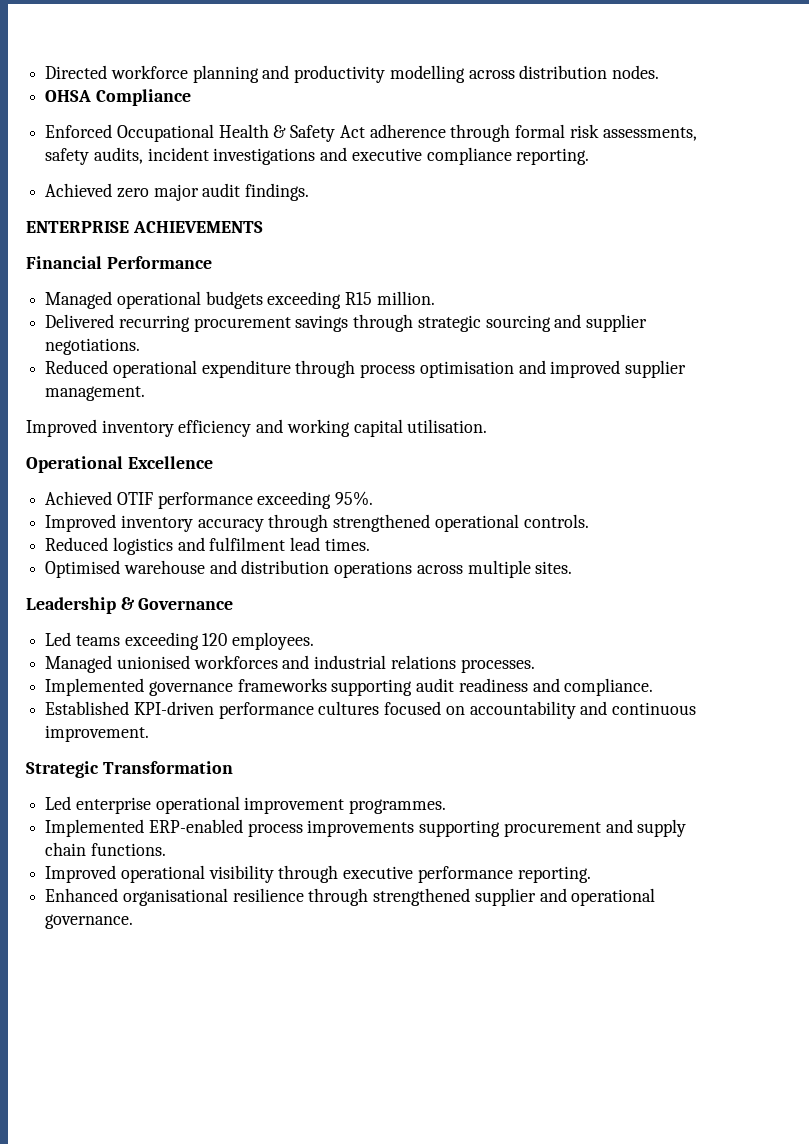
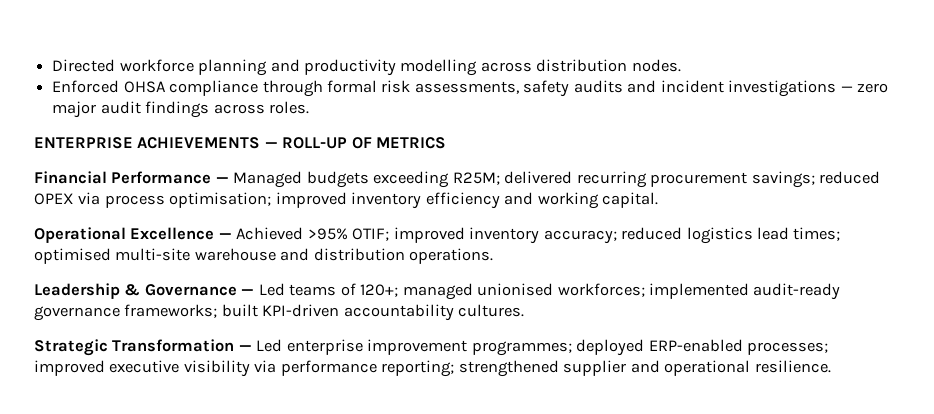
- OHSA Compliance
- Enforced Occupational Health & Safety Act adherence through formal risk assessments, safety audits, incident investigations and executive compliance reporting.
- Achieved zero major audit findings.
- ENTERPRISE ACHIEVEMENTS
- Financial Performance
- Managed operational budgets exceeding R15 million.
- Delivered recurring procurement savings through strategic sourcing and supplier negotiations.
- Reduced operational expenditure through process optimisation and improved supplier management.
- Improved inventory efficiency and working capital utilisation.
+ Enforced OHSA compliance through formal risk assessments, safety audits and incident investigations — zero major audit findings across roles.
+ ENTERPRISE ACHIEVEMENTS — ROLL-UP OF METRICS
+ Financial Performance — Managed budgets exceeding R25M; delivered recurring procurement savings; reduced OPEX via process optimisation; improved inventory efficiency and working capital.
- Operational Excellence
- Achieved OTIF performance exceeding 95%.
- Improved inventory accuracy through strengthened operational controls.
- Reduced logistics and fulfilment lead times.
- Optimised warehouse and distribution operations across multiple sites.
+ Operational Excellence — Achieved >95% OTIF; improved inventory accuracy; reduced logistics lead times; optimised multi-site warehouse and distribution operations.
- Leadership & Governance
- Led teams exceeding 120 employees.
- Managed unionised workforces and industrial relations processes.
- Implemented governance frameworks supporting audit readiness and compliance.
- Established KPI-driven performance cultures focused on accountability and continuous improvement.
+ Leadership & Governance — Led teams of 120+; managed unionised workforces; implemented audit-ready governance frameworks; built KPI-driven accountability cultures.
- Strategic Transformation
- Led enterprise operational improvement programmes.
- Implemented ERP-enabled process improvements supporting procurement and supply chain functions.
- Improved operational visibility through executive performance reporting.
- Enhanced organisational resilience through strengthened supplier and operational governance.
+ Strategic Transformation — Led enterprise improvement programmes; deployed ERP-enabled processes; improved executive visibility via performance reporting; strengthened supplier and operational resilience.

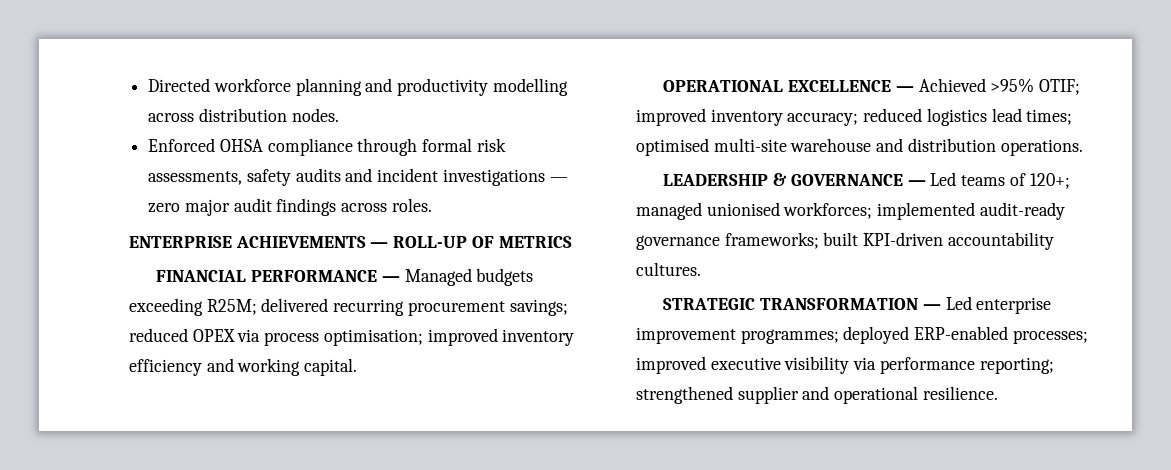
- Financial Performance — Managed budgets exceeding R25M; delivered recurring procurement savings; reduced OPEX via process optimisation; improved inventory efficiency and working capital.
+ FINANCIAL PERFORMANCE — Managed budgets exceeding R25M; delivered recurring procurement savings; reduced OPEX via process optimisation; improved inventory efficiency and working capital.
- Operational Excellence — Achieved >95% OTIF; improved inventory accuracy; reduced logistics lead times; optimised multi-site warehouse and distribution operations.
+ OPERATIONAL EXCELLENCE — Achieved >95% OTIF; improved inventory accuracy; reduced logistics lead times; optimised multi-site warehouse and distribution operations.
- Leadership & Governance — Led teams of 120+; managed unionised workforces; implemented audit-ready governance frameworks; built KPI-driven accountability cultures.
+ LEADERSHIP & GOVERNANCE — Led teams of 120+; managed unionised workforces; implemented audit-ready governance frameworks; built KPI-driven accountability cultures.
- Strategic Transformation — Led enterprise improvement programmes; deployed ERP-enabled processes; improved executive visibility via performance reporting; strengthened supplier and operational resilience.
+ STRATEGIC TRANSFORMATION — Led enterprise improvement programmes; deployed ERP-enabled processes; improved executive visibility via performance reporting; strengthened supplier and operational resilience.

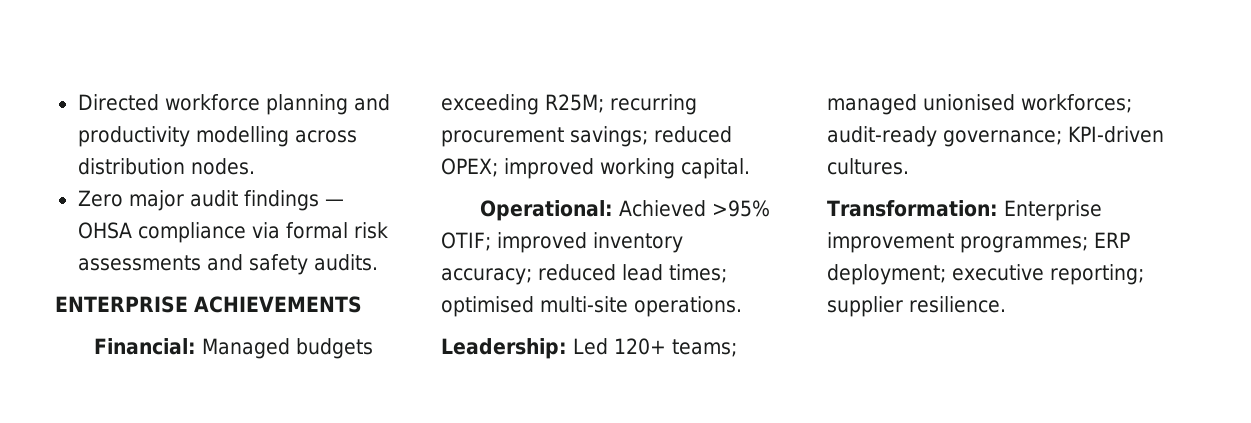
- Enforced OHSA compliance through formal risk assessments, safety audits and incident investigations — zero major audit findings across roles.
- ENTERPRISE ACHIEVEMENTS — ROLL-UP OF METRICS
- FINANCIAL PERFORMANCE — Managed budgets exceeding R25M; delivered recurring procurement savings; reduced OPEX via process optimisation; improved inventory efficiency and working capital.
+ Zero major audit findings — OHSA compliance via formal risk assessments and safety audits.
+ ENTERPRISE ACHIEVEMENTS
+ Financial: Managed budgets exceeding R25M; recurring procurement savings; reduced OPEX; improved working capital.
- OPERATIONAL EXCELLENCE — Achieved >95% OTIF; improved inventory accuracy; reduced logistics lead times; optimised multi-site warehouse and distribution operations.
- LEADERSHIP & GOVERNANCE — Led teams of 120+; managed unionised workforces; implemented audit-ready governance frameworks; built KPI-driven accountability cultures.
- STRATEGIC TRANSFORMATION — Led enterprise improvement programmes; deployed ERP-enabled processes; improved executive visibility via performance reporting; strengthened supplier and operational resilience.
+ Operational: Achieved >95% OTIF; improved inventory accuracy; reduced lead times; optimised multi-site operations.
+ Leadership: Led 120+ teams; managed unionised workforces; audit-ready governance; KPI-driven cultures.
+ Transformation: Enterprise improvement programmes; ERP deployment; executive reporting; supplier resilience.

